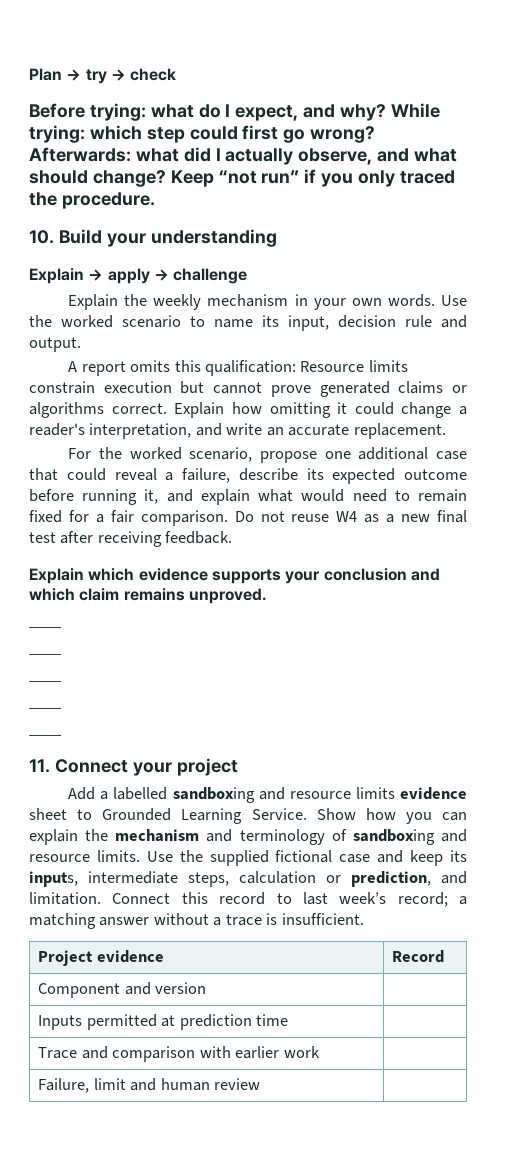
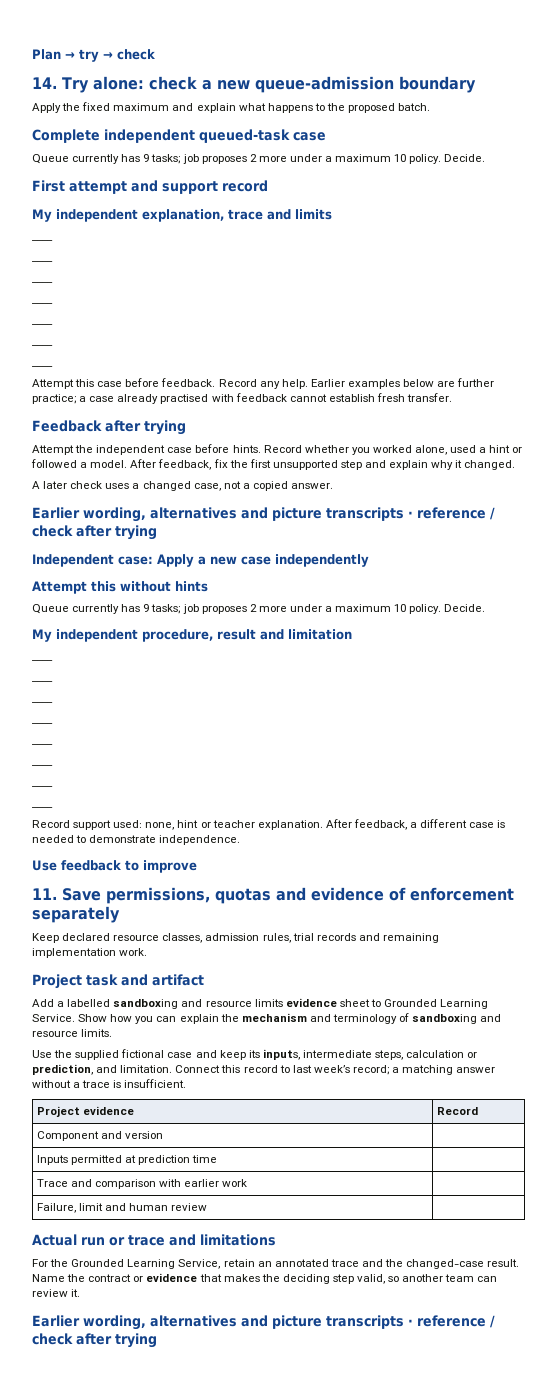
- Before trying: what do I expect, and why? While trying: which step could first go wrong? Afterwards: what did I actually observe, and what should change? Keep “not run” if you only traced the procedure.
- 10. Build your understanding
- Explain → apply → challenge
- Explain the weekly mechanism in your own words. Use the worked scenario to name its input, decision rule and output.
- A report omits this qualification: Resource limits constrain execution but cannot prove generated claims or algorithms correct. Explain how omitting it could change a reader's interpretation, and write an accurate replacement.
- For the worked scenario, propose one additional case that could reveal a failure, describe its expected outcome before running it, and explain what would need to remain fixed for a fair comparison. Do not reuse W4 as a new final test after receiving feedback.
- Explain which evidence supports your conclusion and which claim remains unproved.
+ 14. Try alone: check a new queue-admission boundary
+ Apply the fixed maximum and explain what happens to the proposed batch.
+ Complete independent queued-task case
+ Queue currently has 9 tasks; job proposes 2 more under a maximum 10 policy. Decide.
+ First attempt and support record
+ My independent explanation, trace and limits
  ____
  ____
  ____
  ____
  ____
- 11. Connect your project
+ ____
+ ____
+ Attempt this case before feedback. Record any help. Earlier examples below are further practice; a case already practised with feedback cannot establish fresh transfer.
+ Feedback after trying
+ Attempt the independent case before hints. Record whether you worked alone, used a hint or followed a model. After feedback, fix the first unsupported step and explain why it changed.
+ A later check uses a changed case, not a copied answer.
+ Earlier wording, alternatives and picture transcripts · reference / check after trying
+ Independent case: Apply a new case independently
+ Attempt this without hints
+ Queue currently has 9 tasks; job proposes 2 more under a maximum 10 policy. Decide.
+ My independent procedure, result and limitation
+ ____
+ ____
+ ____
+ ____
+ ____
+ ____
+ ____
+ ____
+ Record support used: none, hint or teacher explanation. After feedback, a different case is needed to demonstrate independence.
+ Use feedback to improve
+ 11. Save permissions, quotas and evidence of enforcement separately
+ Keep declared resource classes, admission rules, trial records and remaining implementation work.
+ Project task and artifact
- Show how you can explain the mechanism and terminology of sandboxing and resource limits. Use the supplied fictional case and keep its inputs, intermediate steps, calculation or prediction, and limitation.
+ Show how you can explain the mechanism and terminology of sandboxing and resource limits.
+ Use the supplied fictional case and keep its inputs, intermediate steps, calculation or prediction, and limitation.
+ Actual run or trace and limitations
+ For the Grounded Learning Service, retain an annotated trace and the changed-case result. Name the contract or evidence that makes the deciding step valid, so another team can review it.
+ Earlier wording, alternatives and picture transcripts · reference / check after trying

